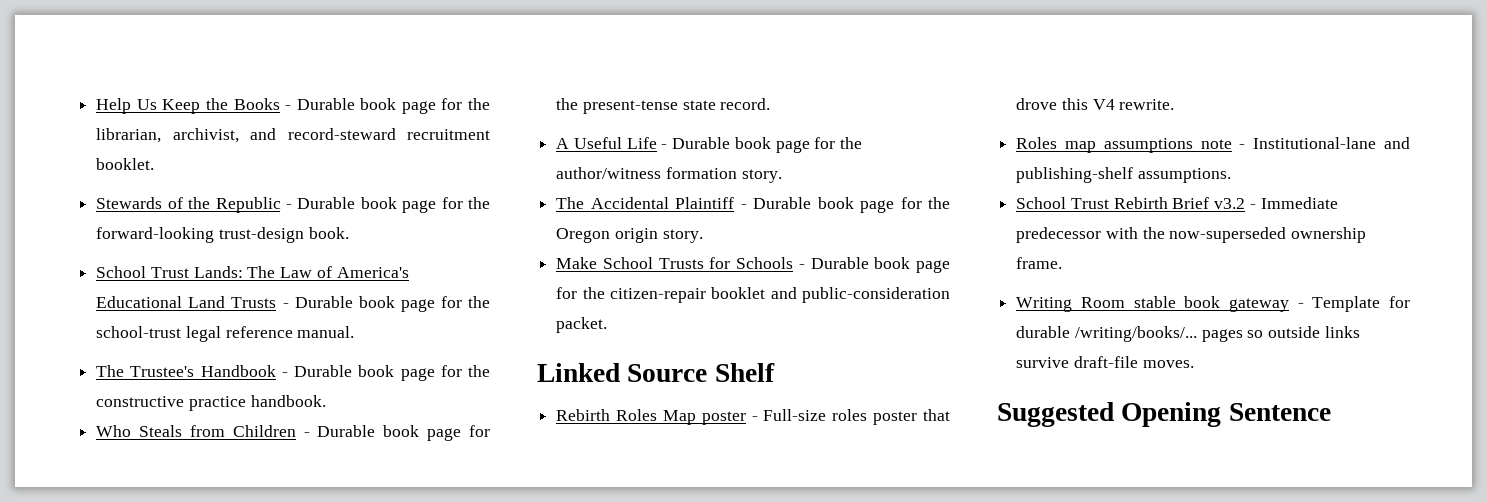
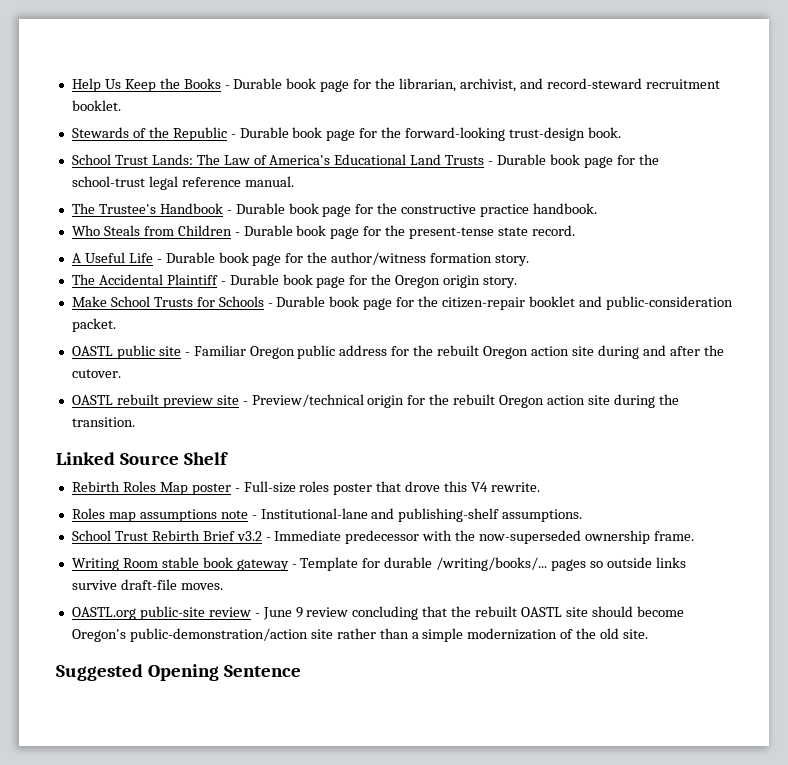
+ OASTL public site - Familiar Oregon public address for the rebuilt Oregon action site during and after the cutover.
+ OASTL rebuilt preview site - Preview/technical origin for the rebuilt Oregon action site during the transition.
+ OASTL.org public-site review - June 9 review concluding that the rebuilt OASTL site should become Oregon's public-demonstration/action site rather than a simple modernization of the old site.

